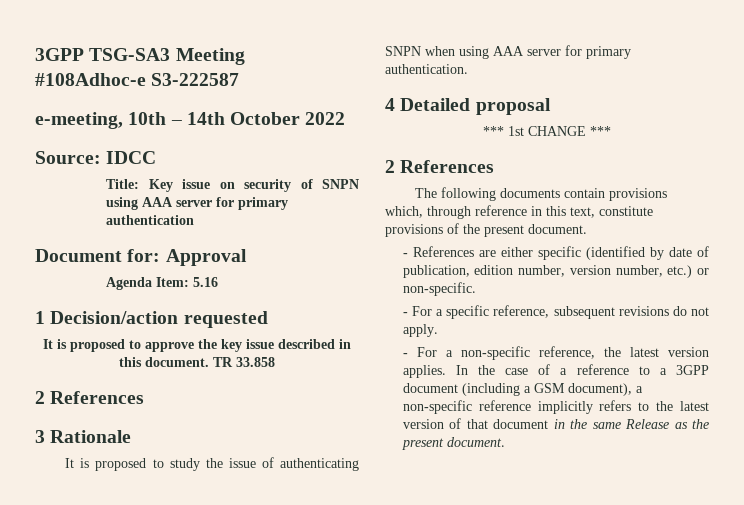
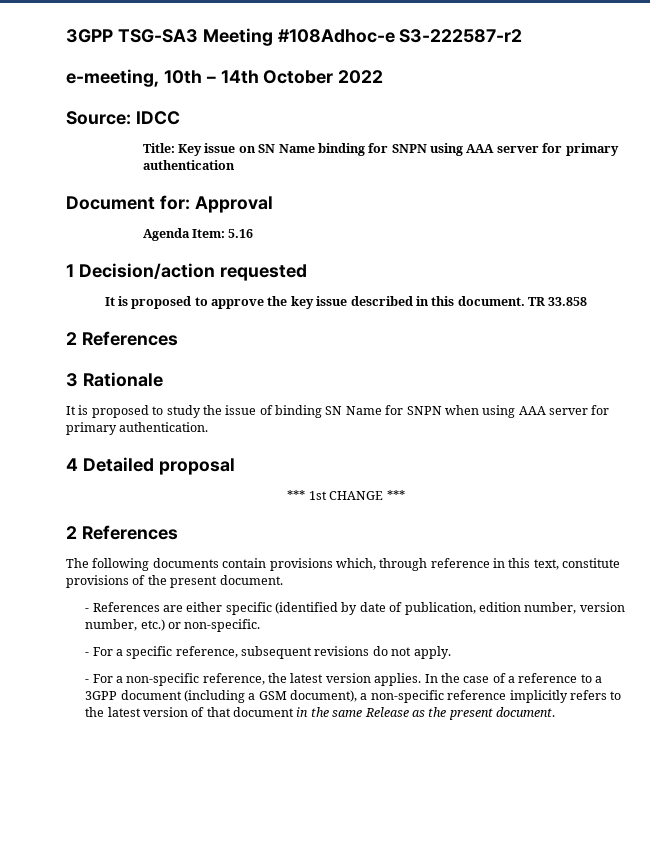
- 3GPP TSG-SA3 Meeting #108Adhoc-e S3-222587
+ 3GPP TSG-SA3 Meeting #108Adhoc-e S3-222587-r2
- Title: Key issue on security of SNPN using AAA server for primary authentication
+ Title: Key issue on SN Name binding for SNPN using AAA server for primary authentication
- It is proposed to study the issue of authenticating SNPN when using AAA server for primary authentication.
+ It is proposed to study the issue of binding SN Name for SNPN when using AAA server for primary authentication.

